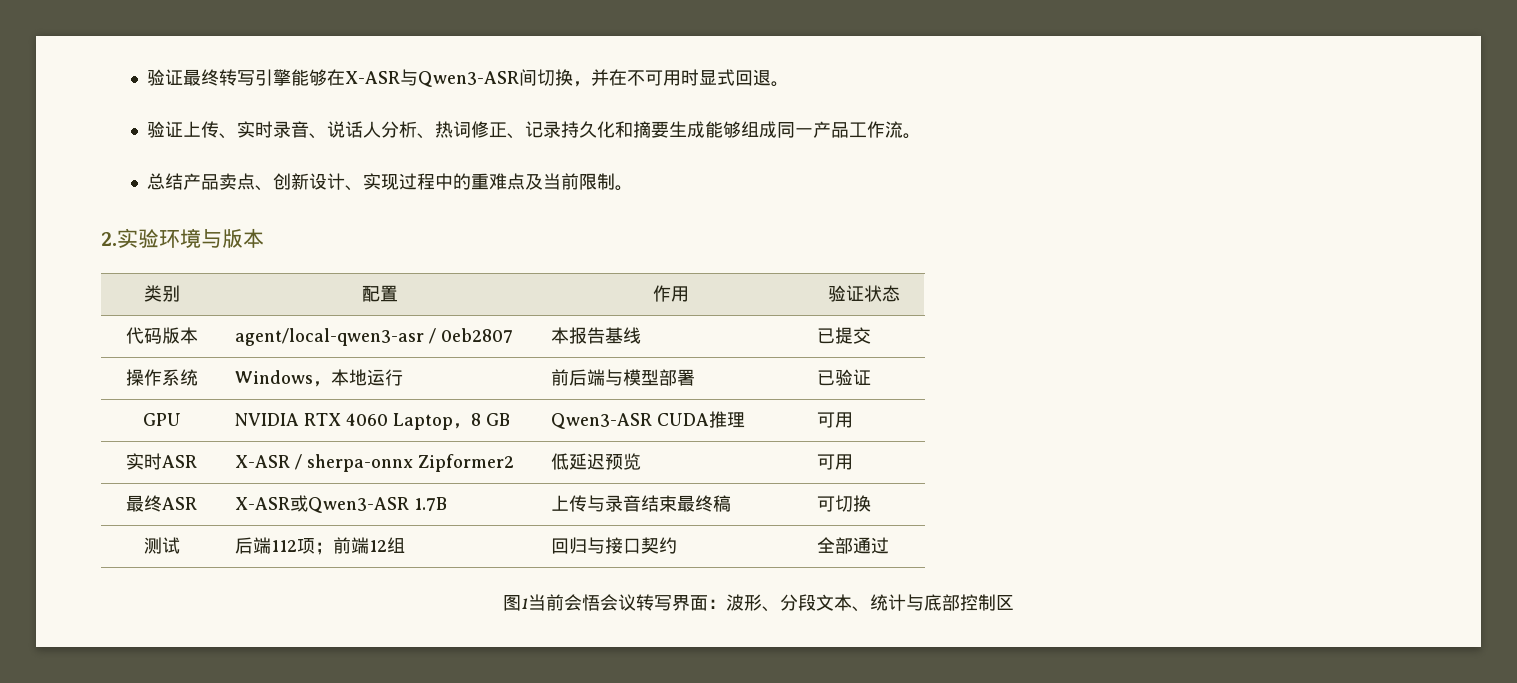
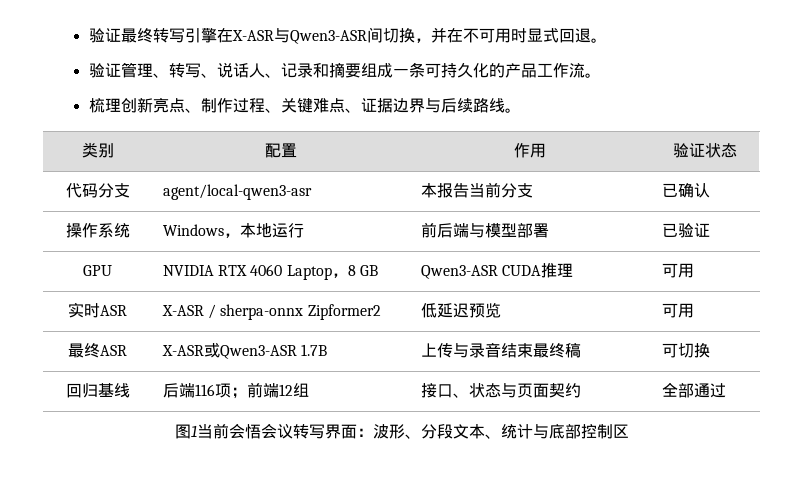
- 验证最终转写引擎能够在X-ASR与Qwen3-ASR间切换，并在不可用时显式回退。
+ 验证最终转写引擎在X-ASR与Qwen3-ASR间切换，并在不可用时显式回退。
- 验证上传、实时录音、说话人分析、热词修正、记录持久化和摘要生成能够组成同一产品工作流。
- 总结产品卖点、创新设计、实现过程中的重难点及当前限制。
- 2.实验环境与版本
+ 验证管理、转写、说话人、记录和摘要组成一条可持久化的产品工作流。
+ 梳理创新亮点、制作过程、关键难点、证据边界与后续路线。
- 代码版本 | agent/local-qwen3-asr / 0eb2807 | 本报告基线 | 已提交
+ 代码分支 | agent/local-qwen3-asr | 本报告当前分支 | 已确认
- 测试 | 后端112项；前端12组 | 回归与接口契约 | 全部通过
+ 回归基线 | 后端116项；前端12组 | 接口、状态与页面契约 | 全部通过

